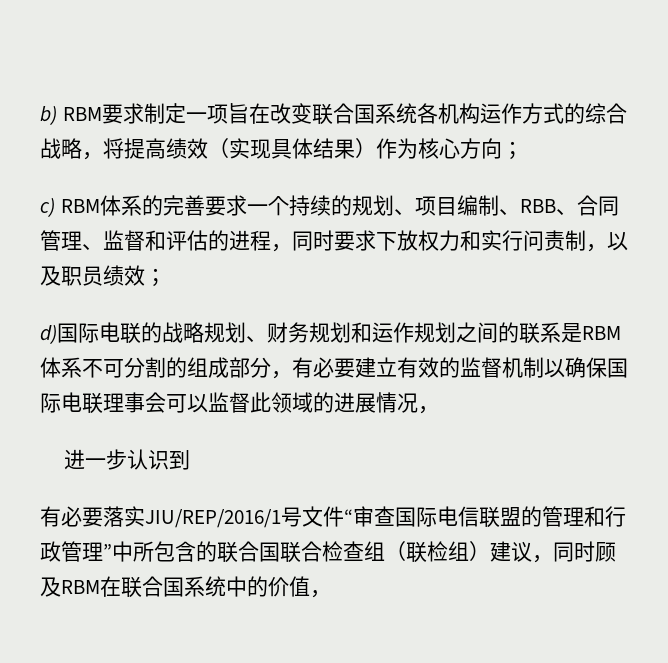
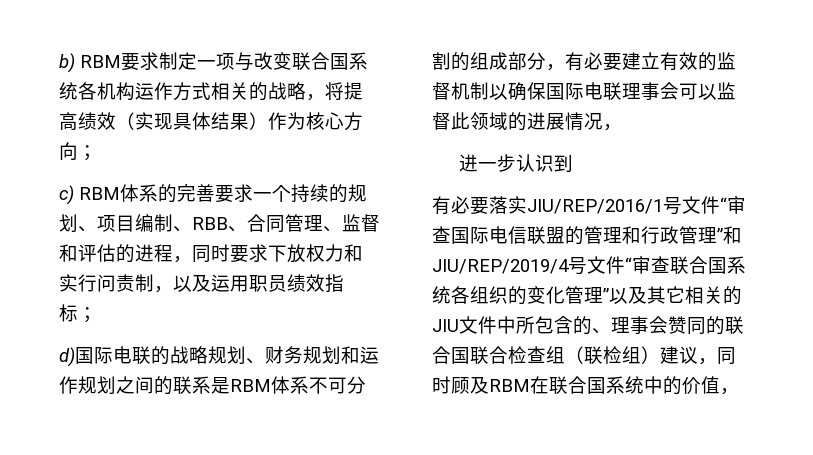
- b) RBM要求制定一项旨在改变联合国系统各机构运作方式的综合战略，将提高绩效（实现具体结果）作为核心方向；
+ b) RBM要求制定一项与改变联合国系统各机构运作方式相关的战略，将提高绩效（实现具体结果）作为核心方向；
- c) RBM体系的完善要求一个持续的规划、项目编制、RBB、合同管理、监督和评估的进程，同时要求下放权力和实行问责制，以及职员绩效；
+ c) RBM体系的完善要求一个持续的规划、项目编制、RBB、合同管理、监督和评估的进程，同时要求下放权力和实行问责制，以及运用职员绩效指标；
- 有必要落实JIU/REP/2016/1号文件“审查国际电信联盟的管理和行政管理”中所包含的联合国联合检查组（联检组）建议，同时顾及RBM在联合国系统中的价值，
+ 有必要落实JIU/REP/2016/1号文件“审查国际电信联盟的管理和行政管理”和JIU/REP/2019/4号文件“审查联合国系统各组织的变化管理”以及其它相关的JIU文件中所包含的、理事会赞同的联合国联合检查组（联检组）建议，同时顾及RBM在联合国系统中的价值，

